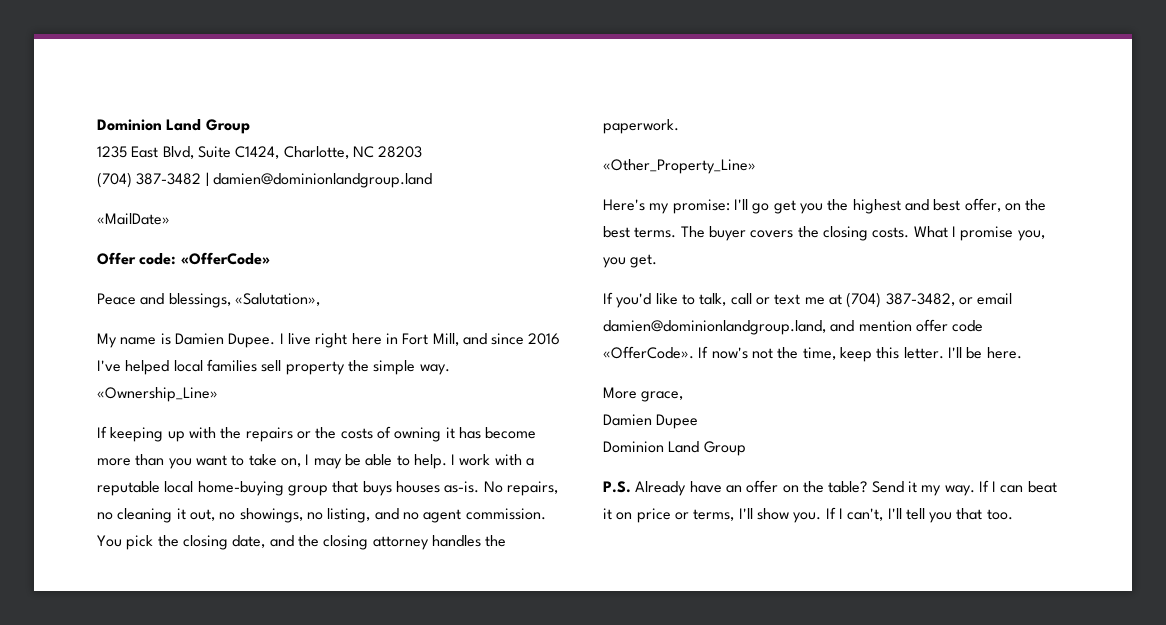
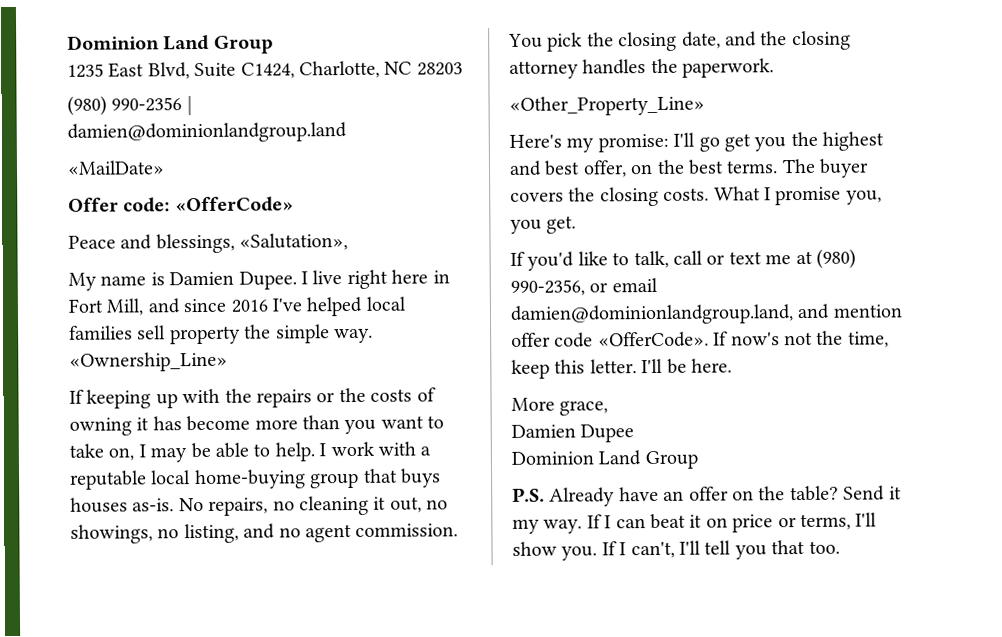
- (704) 387-3482 | damien@dominionlandgroup.land
+ (980) 990-2356 | damien@dominionlandgroup.land
- If you'd like to talk, call or text me at (704) 387-3482, or email damien@dominionlandgroup.land, and mention offer code «OfferCode».
+ If you'd like to talk, call or text me at (980) 990-2356, or email damien@dominionlandgroup.land, and mention offer code «OfferCode».

